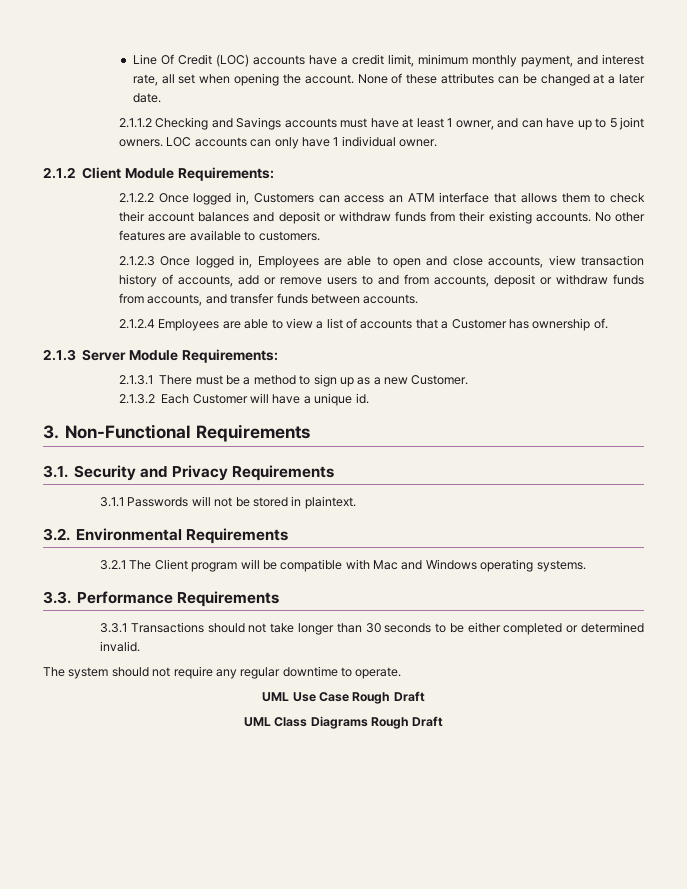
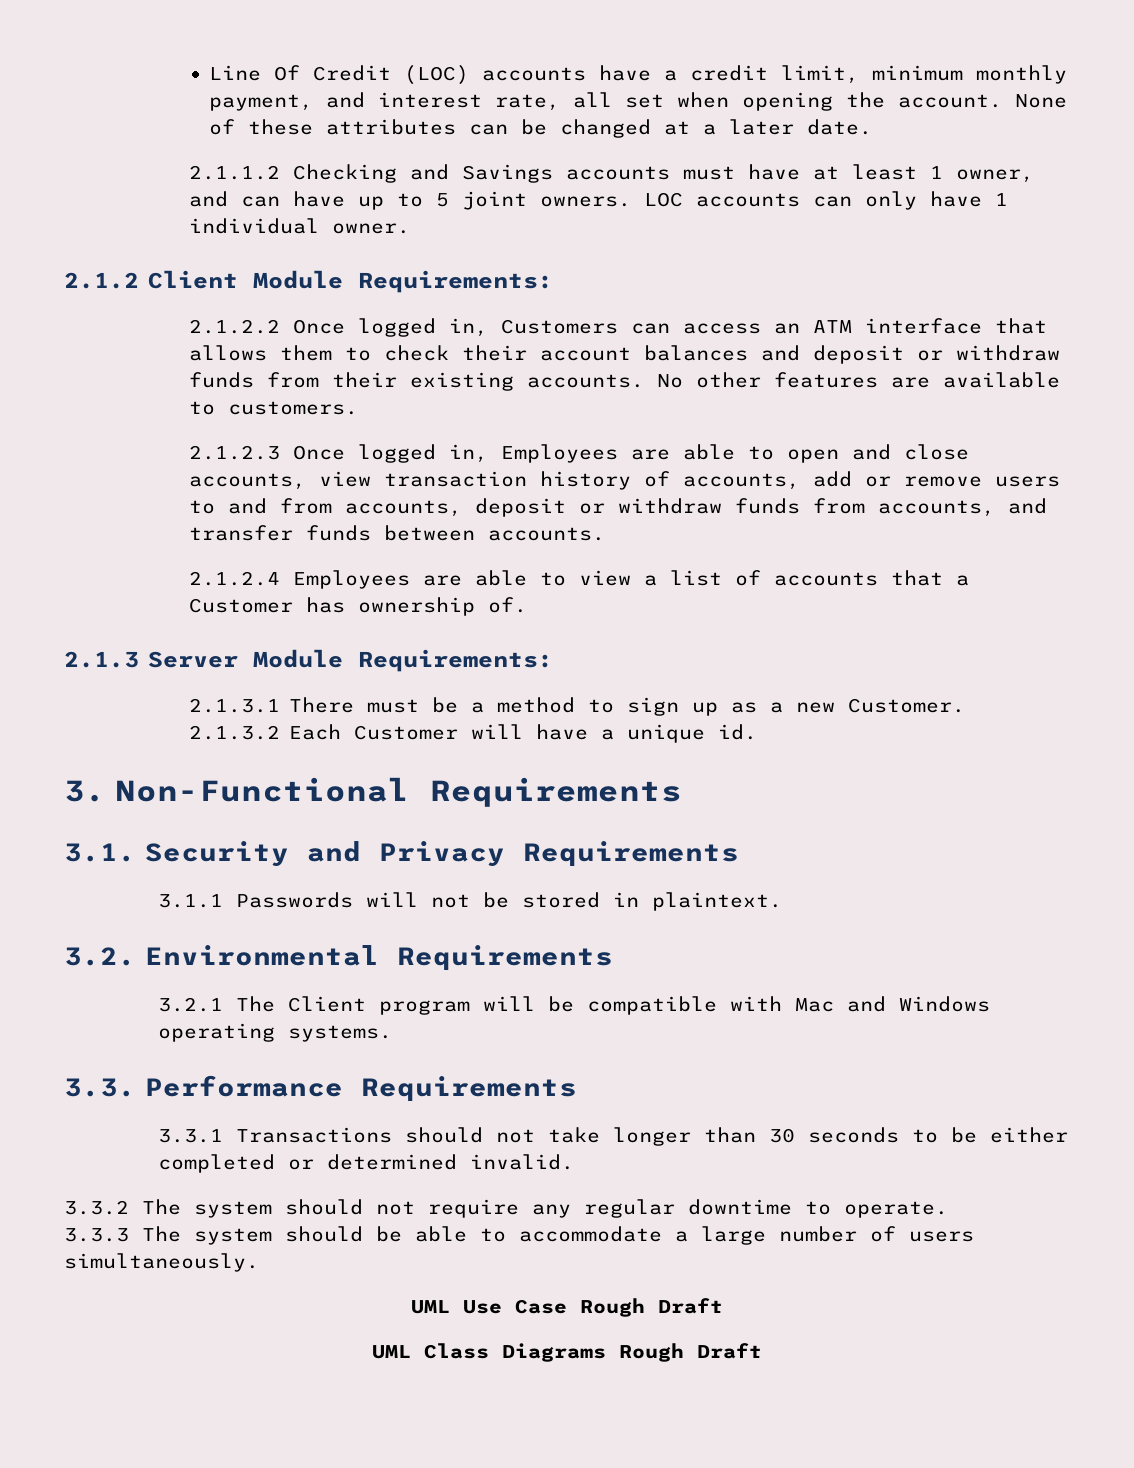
- The system should not require any regular downtime to operate.
+ 3.3.2 The system should not require any regular downtime to operate.
+ 3.3.3 The system should be able to accommodate a large number of users simultaneously.

